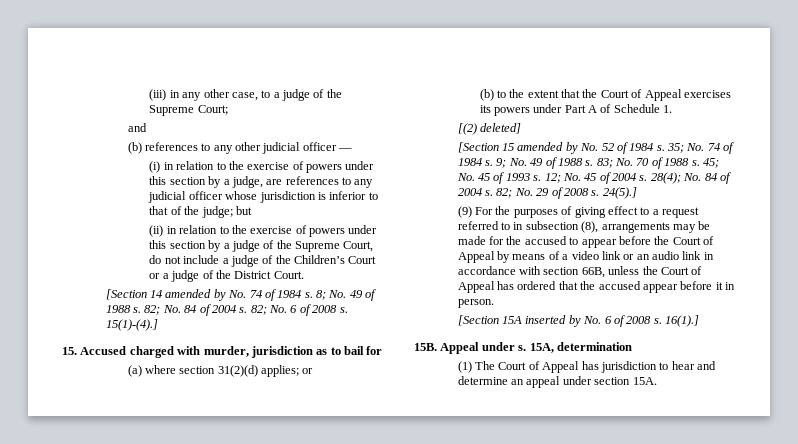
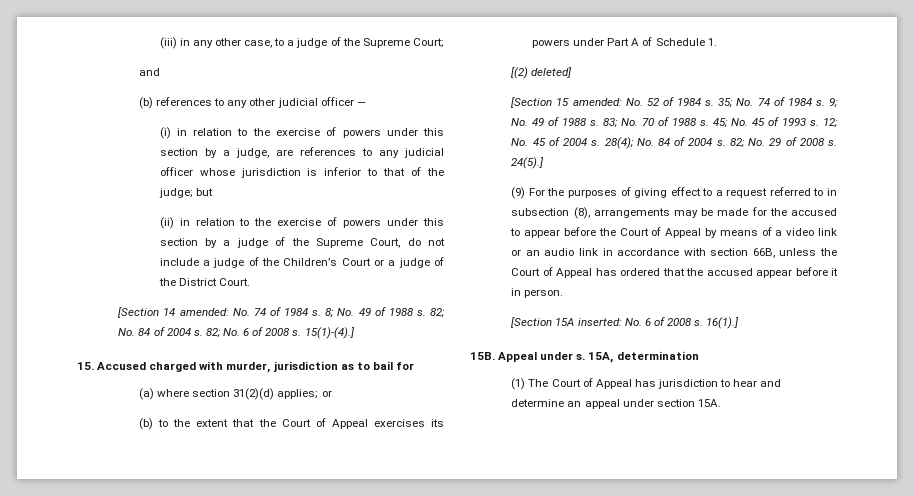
- [Section 14 amended by No. 74 of 1984 s.
+ [Section 14 amended: No. 74 of 1984 s.
- [Section 15 amended by No. 52 of 1984 s.
+ [Section 15 amended: No. 52 of 1984 s.
- [Section 15A inserted by No. 6 of 2008 s.
+ [Section 15A inserted: No. 6 of 2008 s.

